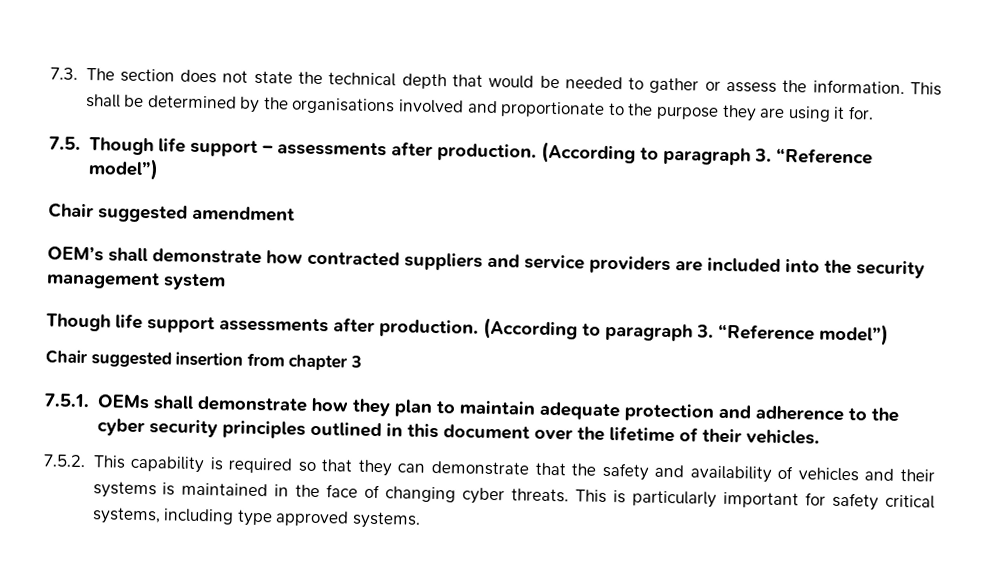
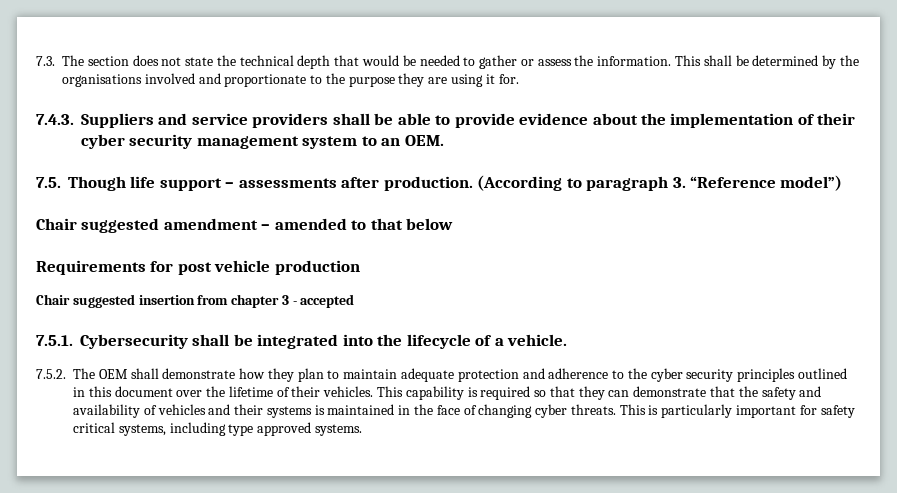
+ 7.4.3. Suppliers and service providers shall be able to provide evidence about the implementation of their cyber security management system to an OEM.
- Chair suggested amendment
- OEM’s shall demonstrate how contracted suppliers and service providers are included into the security management system
- Though life support assessments after production. (According to paragraph 3. “Reference model”)
+ Chair suggested amendment – amended to that below
+ Requirements for post vehicle production
- Chair suggested insertion from chapter 3
+ Chair suggested insertion from chapter 3 - accepted
- 7.5.1. OEMs shall demonstrate how they plan to maintain adequate protection and adherence to the cyber security principles outlined in this document over the lifetime of their vehicles.
- 7.5.2. This capability is required so that they can demonstrate that the safety and availability of vehicles and their systems is maintained in the face of changing cyber threats.
+ 7.5.1. Cybersecurity shall be integrated into the lifecycle of a vehicle.
+ 7.5.2. The OEM shall demonstrate how they plan to maintain adequate protection and adherence to the cyber security principles outlined in this document over the lifetime of their vehicles. This capability is required so that they can demonstrate that the safety and availability of vehicles and their systems is maintained in the face of changing cyber threats.

